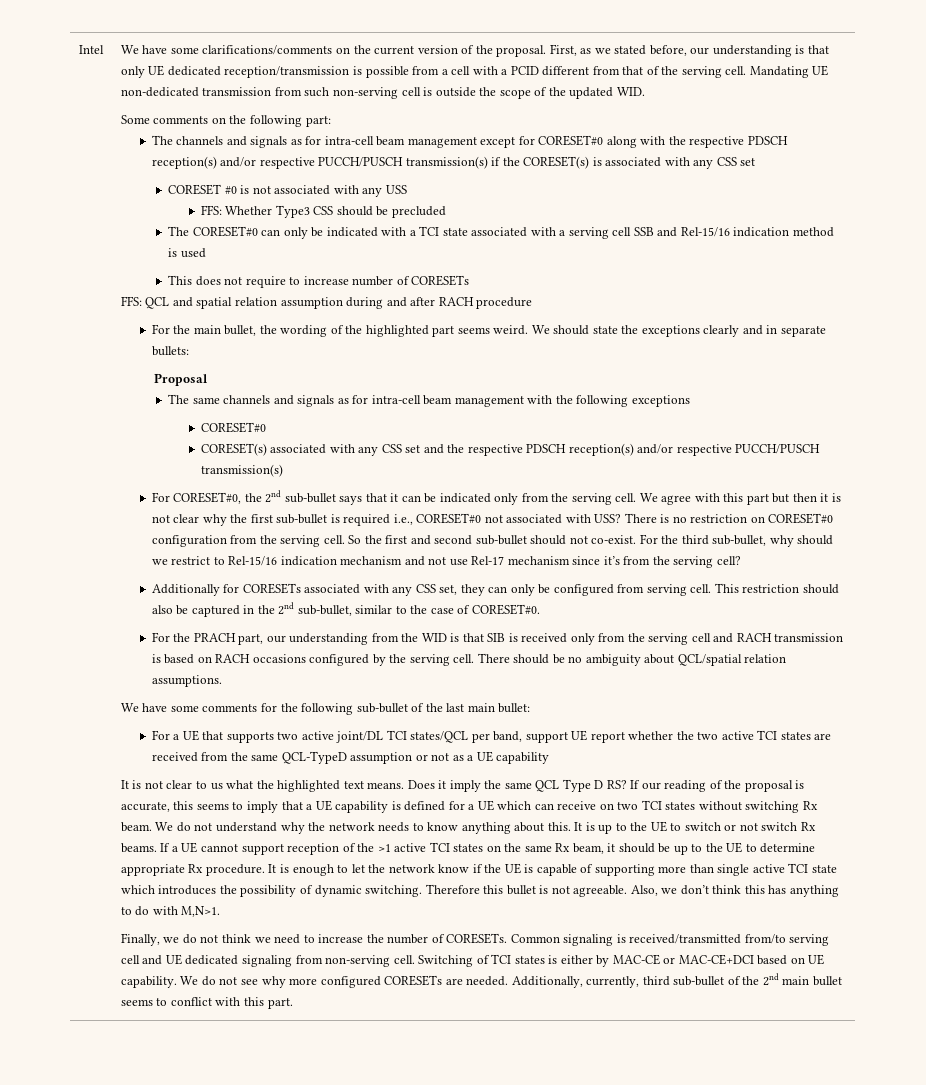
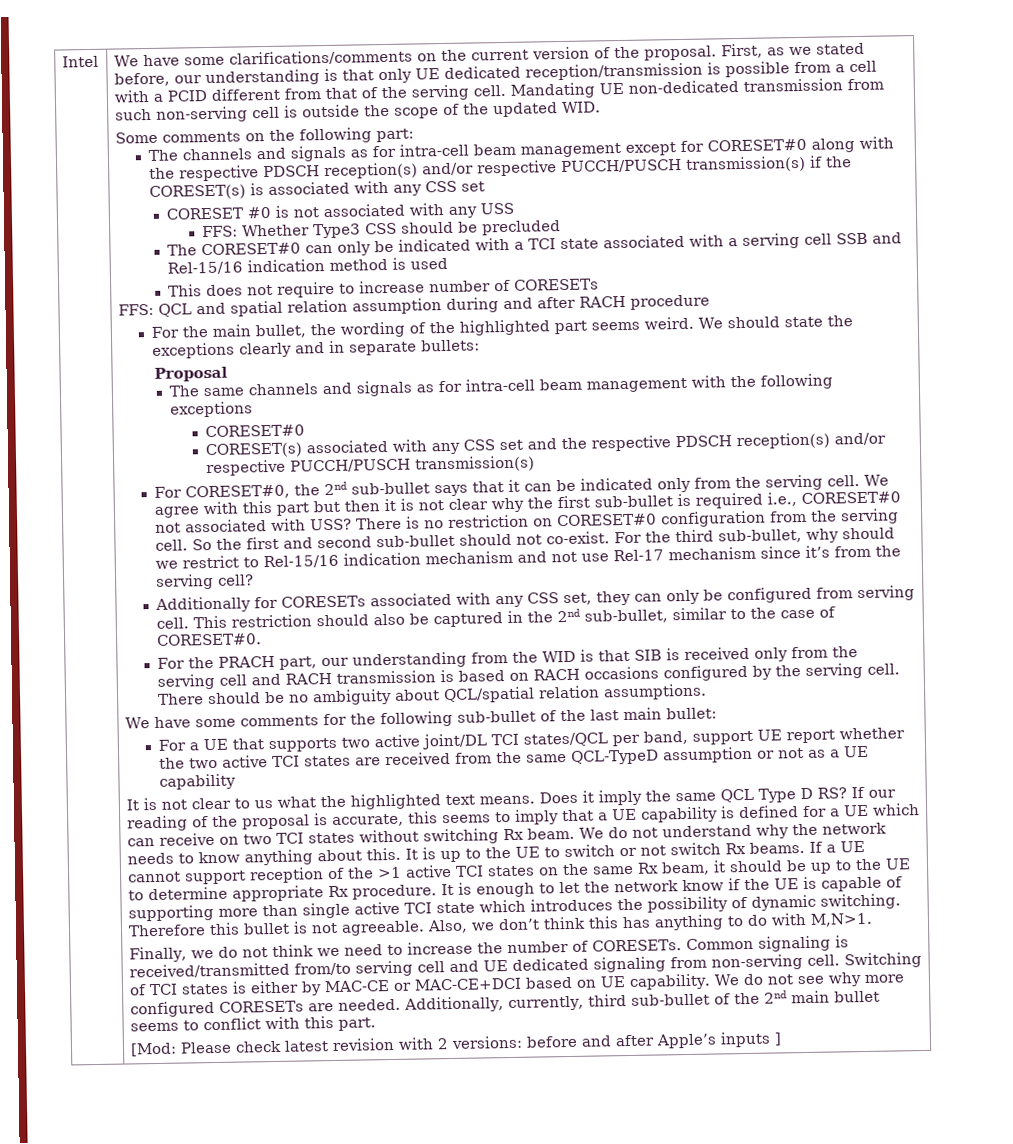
+ [Mod: Please check latest revision with 2 versions: before and after Apple’s inputs ]

